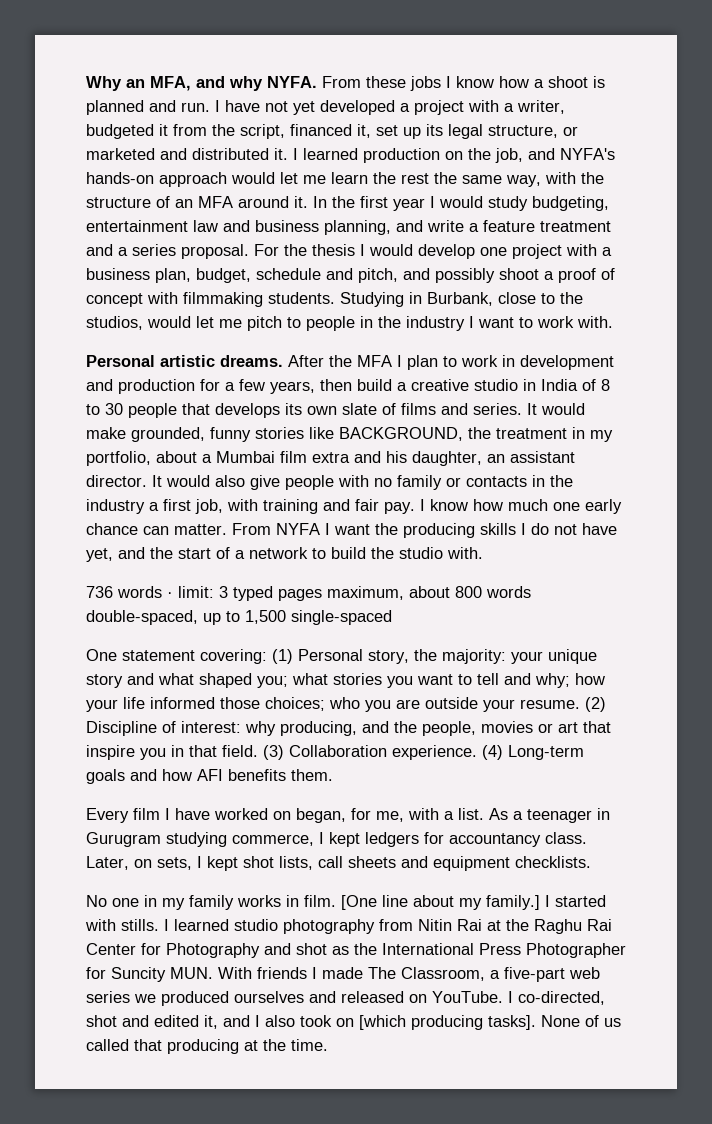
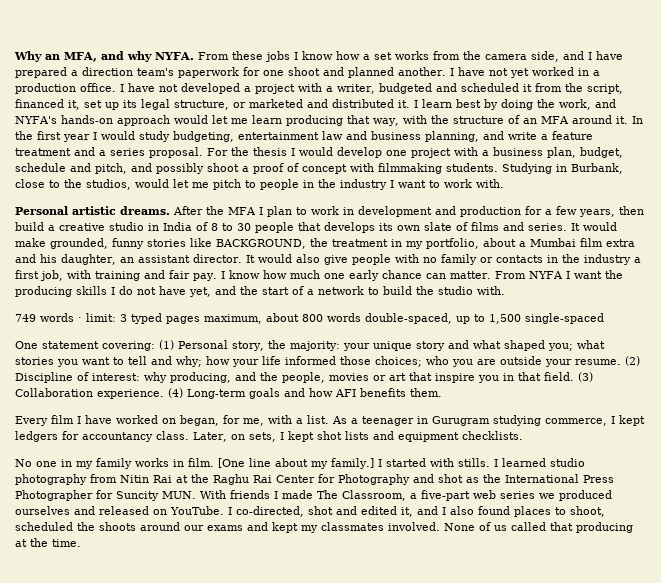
- From these jobs I know how a shoot is planned and run. I have not yet developed a project with a writer, budgeted it from the script, financed it, set up its legal structure, or marketed and distributed it.
+ From these jobs I know how a set works from the camera side, and I have prepared a direction team's paperwork for one shoot and planned another. I have not yet worked in a production office. I have not developed a project with a writer, budgeted and scheduled it from the script, financed it, set up its legal structure, or marketed and distributed it.
- I learned production on the job, and NYFA's hands-on approach would let me learn the rest the same way, with the structure of an MFA around it.
+ I learn best by doing the work, and NYFA's hands-on approach would let me learn producing that way, with the structure of an MFA around it.
- 736 words · limit: 3 typed pages maximum, about 800 words double-spaced, up to 1,500 single-spaced
+ 749 words · limit: 3 typed pages maximum, about 800 words double-spaced, up to 1,500 single-spaced
- Later, on sets, I kept shot lists, call sheets and equipment checklists.
+ Later, on sets, I kept shot lists and equipment checklists.
- I co-directed, shot and edited it, and I also took on [which producing tasks].
+ I co-directed, shot and edited it, and I also found places to shoot, scheduled the shoots around our exams and kept my classmates involved.

